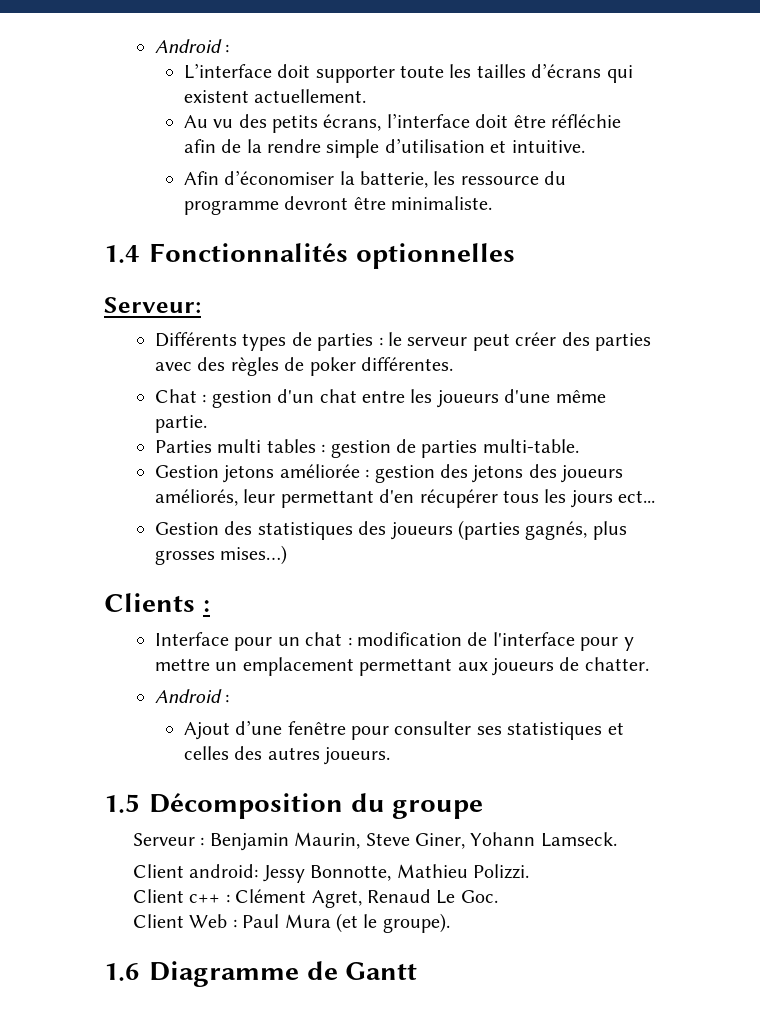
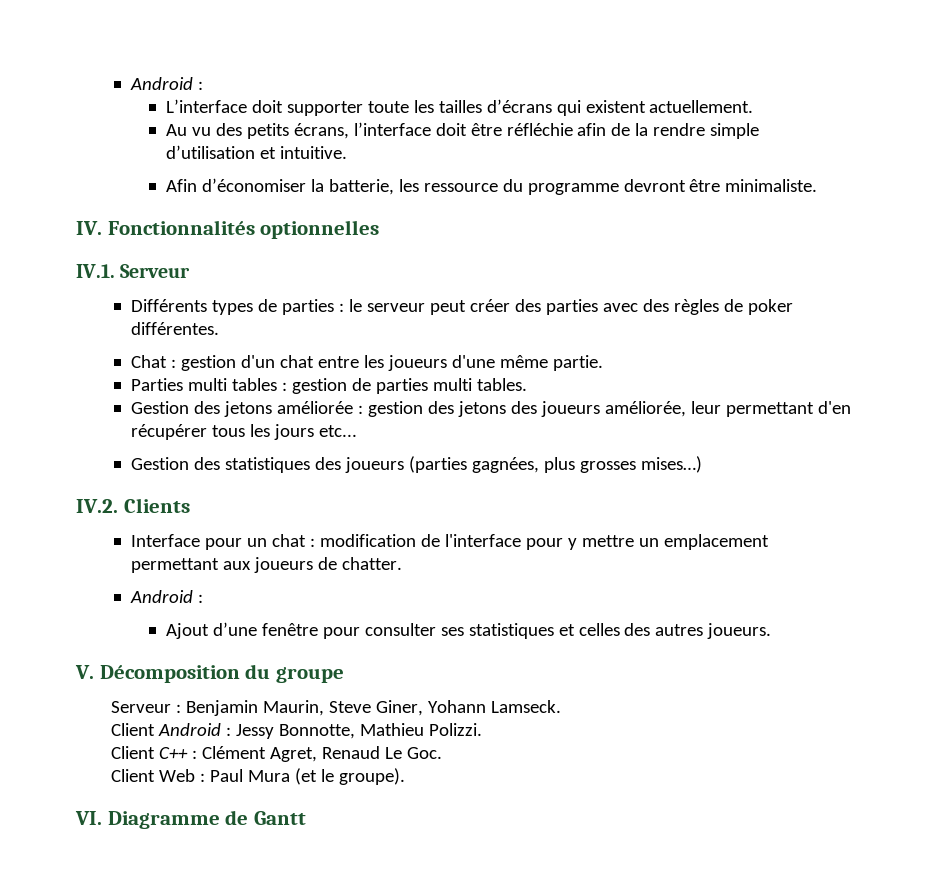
- 1.4 Fonctionnalités optionnelles
+ IV. Fonctionnalités optionnelles
- Serveur:
+ IV.1. Serveur
- Parties multi tables : gestion de parties multi-table.
- Gestion jetons améliorée : gestion des jetons des joueurs améliorés, leur permettant d'en récupérer tous les jours ect...
+ Parties multi tables : gestion de parties multi tables.
+ Gestion des jetons améliorée : gestion des jetons des joueurs améliorée, leur permettant d'en récupérer tous les jours etc...
- Gestion des statistiques des joueurs (parties gagnés, plus grosses mises…)
+ Gestion des statistiques des joueurs (parties gagnées, plus grosses mises…)
- Clients :
+ IV.2. Clients
- 1.5 Décomposition du groupe
+ V. Décomposition du groupe
- Client android: Jessy Bonnotte, Mathieu Polizzi.
+ Client Android : Jessy Bonnotte, Mathieu Polizzi.
- Client c++ : Clément Agret, Renaud Le Goc.
+ Client C++ : Clément Agret, Renaud Le Goc.
- 1.6 Diagramme de Gantt
+ VI. Diagramme de Gantt

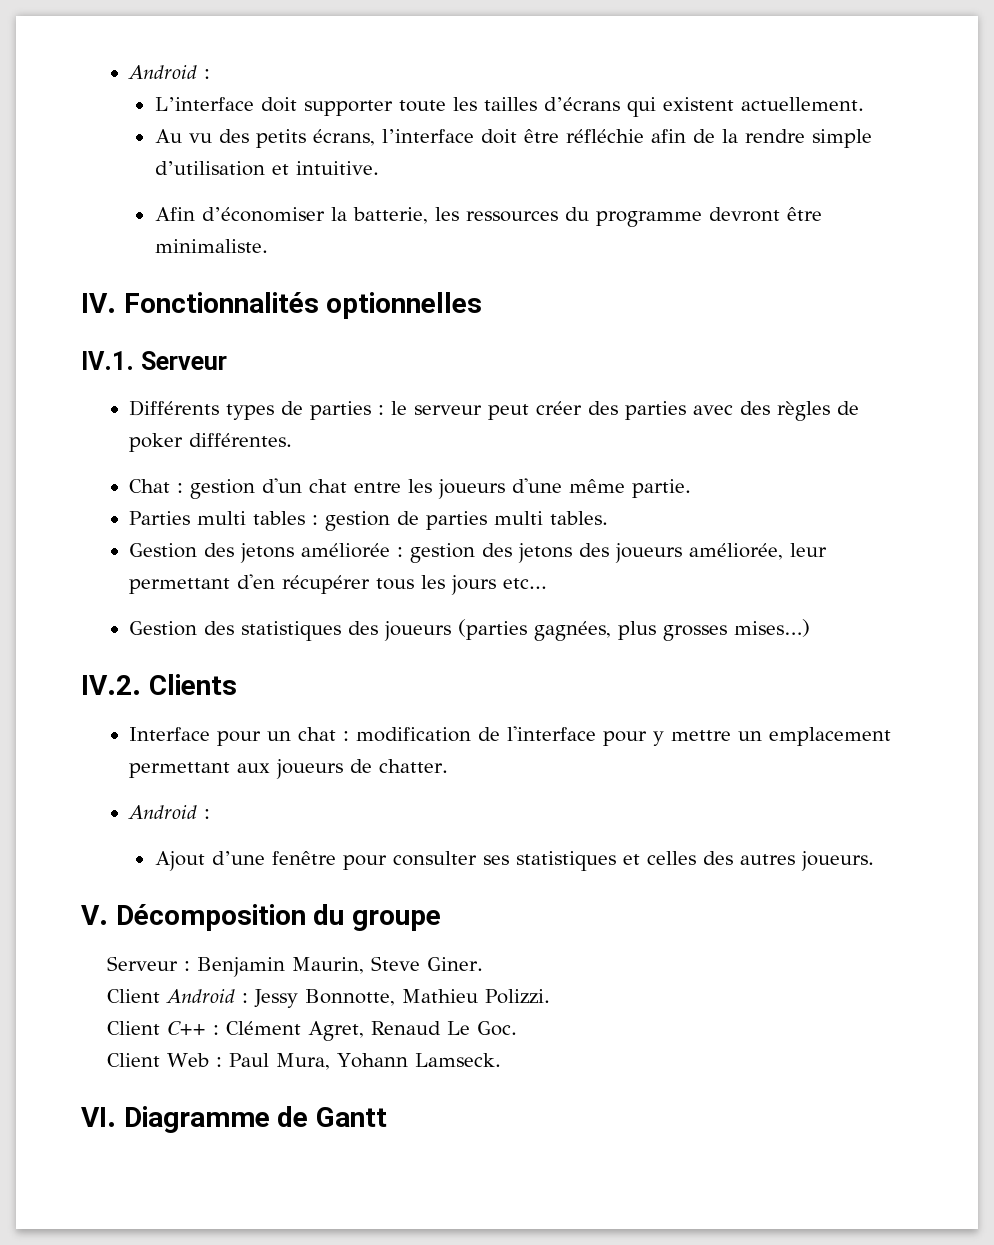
- Afin d’économiser la batterie, les ressource du programme devront être minimaliste.
+ Afin d’économiser la batterie, les ressources du programme devront être minimaliste.
- Serveur : Benjamin Maurin, Steve Giner, Yohann Lamseck.
+ Serveur : Benjamin Maurin, Steve Giner.
- Client Web : Paul Mura (et le groupe).
+ Client Web : Paul Mura, Yohann Lamseck.

